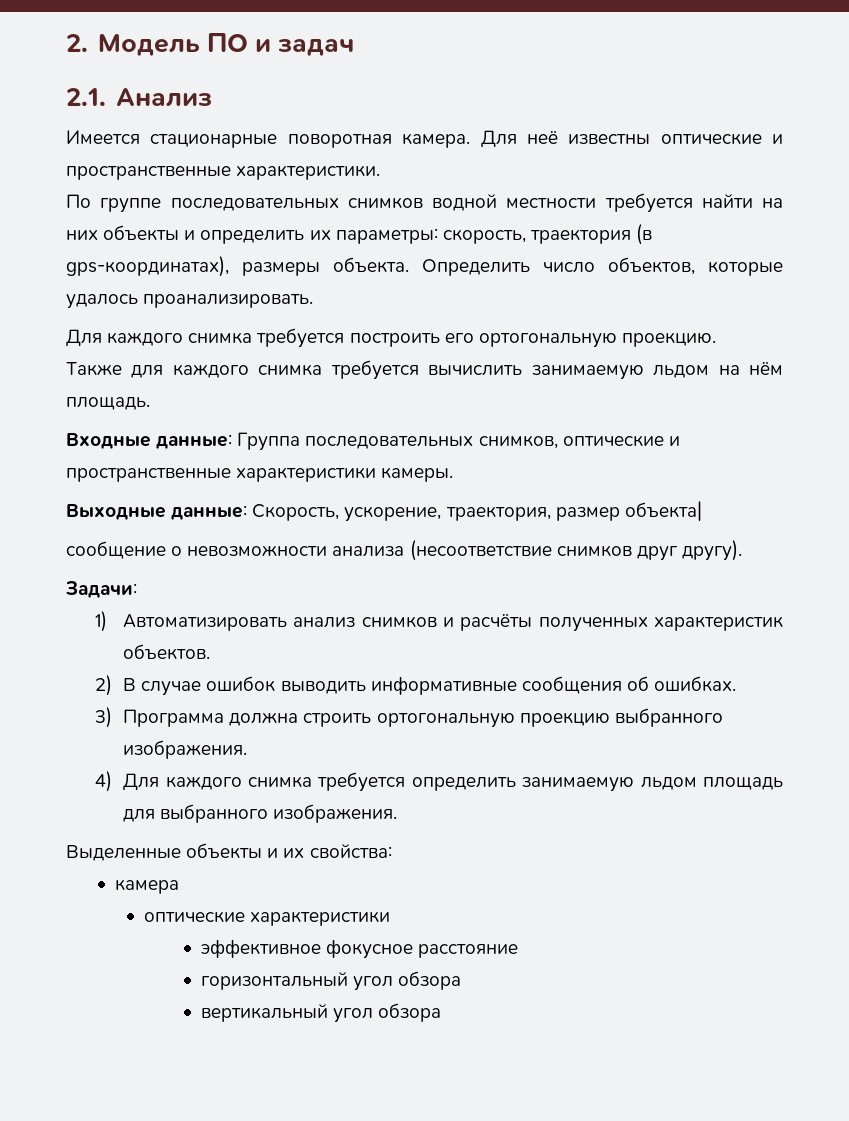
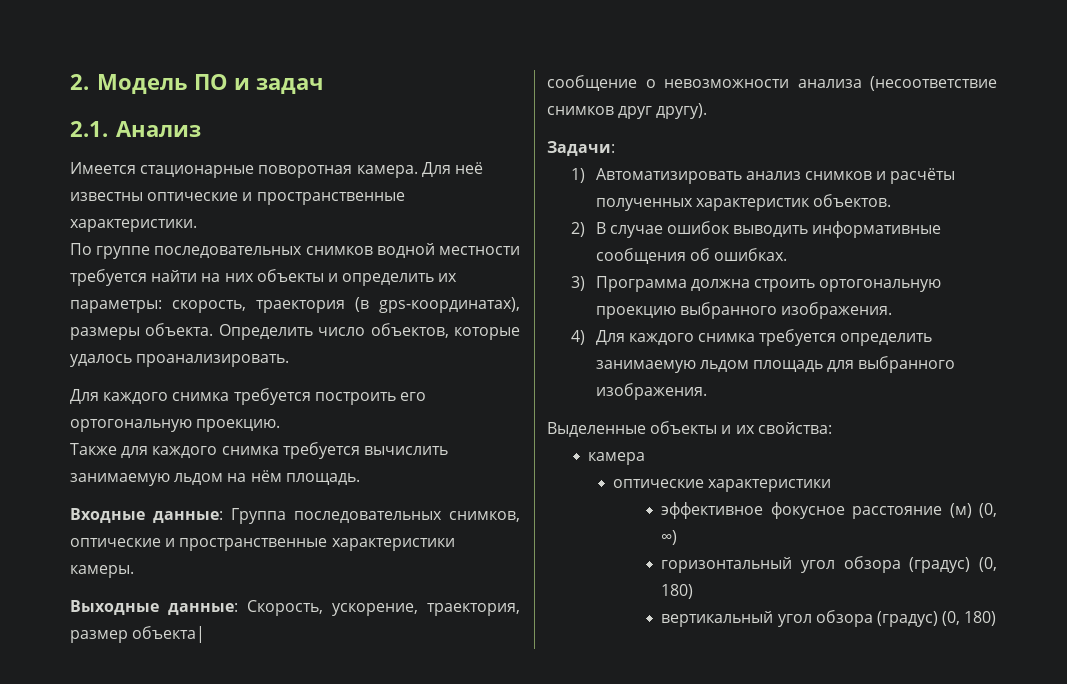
- эффективное фокусное расстояние
+ эффективное фокусное расстояние (м) (0, ∞)
- горизонтальный угол обзора
+ горизонтальный угол обзора (градус) (0, 180)
- вертикальный угол обзора
+ вертикальный угол обзора (градус) (0, 180)

